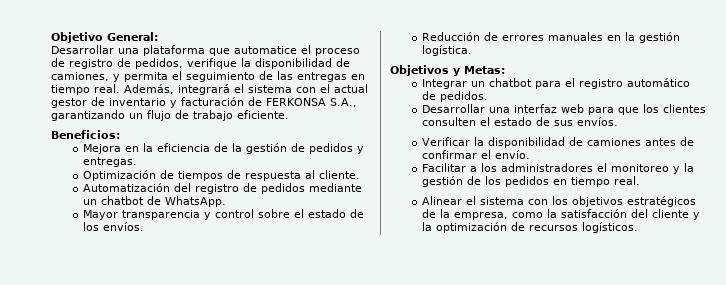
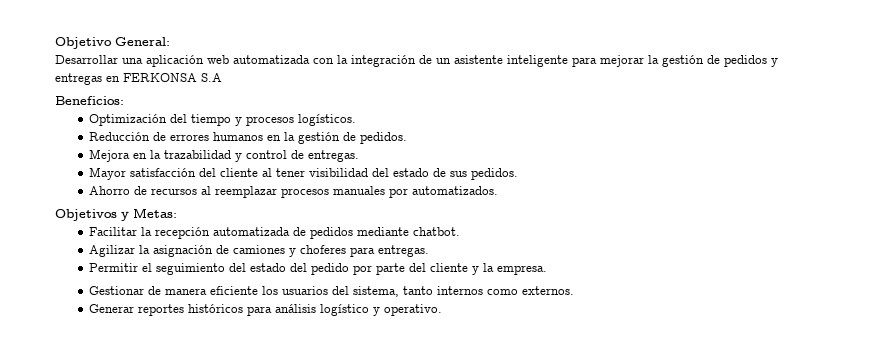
- Desarrollar una plataforma que automatice el proceso de registro de pedidos, verifique la disponibilidad de camiones, y permita el seguimiento de las entregas en tiempo real. Además, integrará el sistema con el actual gestor de inventario y facturación de FERKONSA S.A., garantizando un flujo de trabajo eficiente.
+ Desarrollar una aplicación web automatizada con la integración de un asistente inteligente para mejorar la gestión de pedidos y entregas en FERKONSA S.A
  Beneficios:
- Mejora en la eficiencia de la gestión de pedidos y entregas.
- Optimización de tiempos de respuesta al cliente.
- Automatización del registro de pedidos mediante un chatbot de WhatsApp.
- Mayor transparencia y control sobre el estado de los envíos.
+ Optimización del tiempo y procesos logísticos.
- Reducción de errores manuales en la gestión logística.
+ Reducción de errores humanos en la gestión de pedidos.
+ Mejora en la trazabilidad y control de entregas.
+ Mayor satisfacción del cliente al tener visibilidad del estado de sus pedidos.
+ Ahorro de recursos al reemplazar procesos manuales por automatizados.
  Objetivos y Metas:
- Integrar un chatbot para el registro automático de pedidos.
- Desarrollar una interfaz web para que los clientes consulten el estado de sus envíos.
- Verificar la disponibilidad de camiones antes de confirmar el envío.
- Facilitar a los administradores el monitoreo y la gestión de los pedidos en tiempo real.
- Alinear el sistema con los objetivos estratégicos de la empresa, como la satisfacción del cliente y la optimización de recursos logísticos.
+ Facilitar la recepción automatizada de pedidos mediante chatbot.
+ Agilizar la asignación de camiones y choferes para entregas.
+ Permitir el seguimiento del estado del pedido por parte del cliente y la empresa.
+ Gestionar de manera eficiente los usuarios del sistema, tanto internos como externos.
+ Generar reportes históricos para análisis logístico y operativo.

